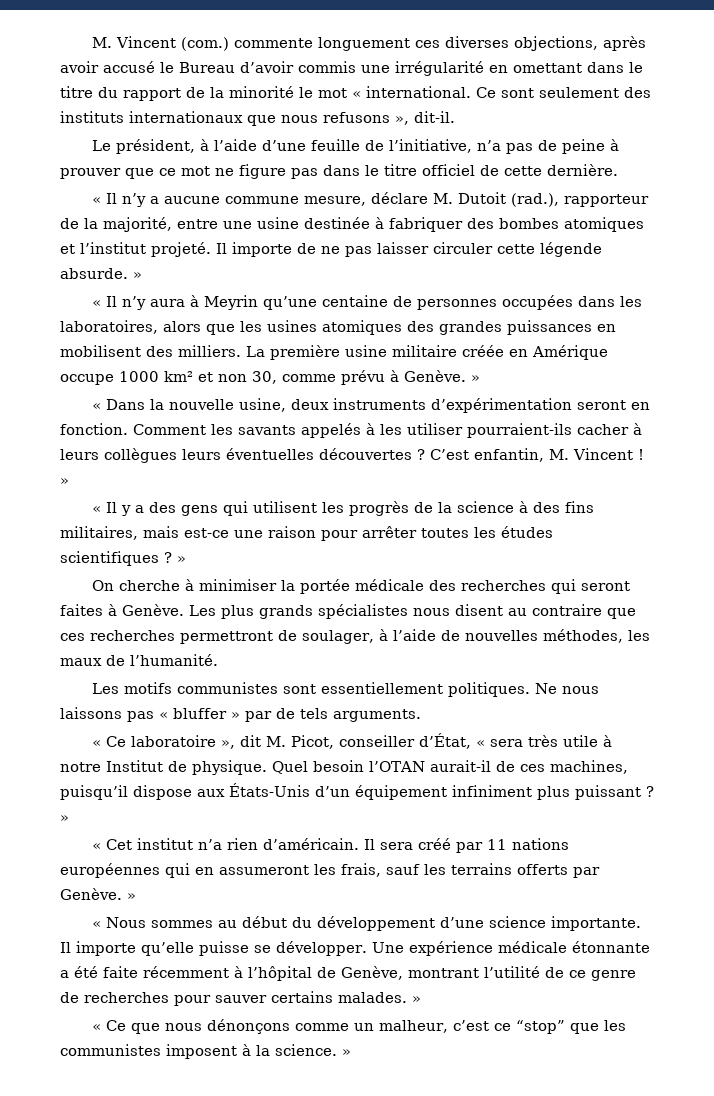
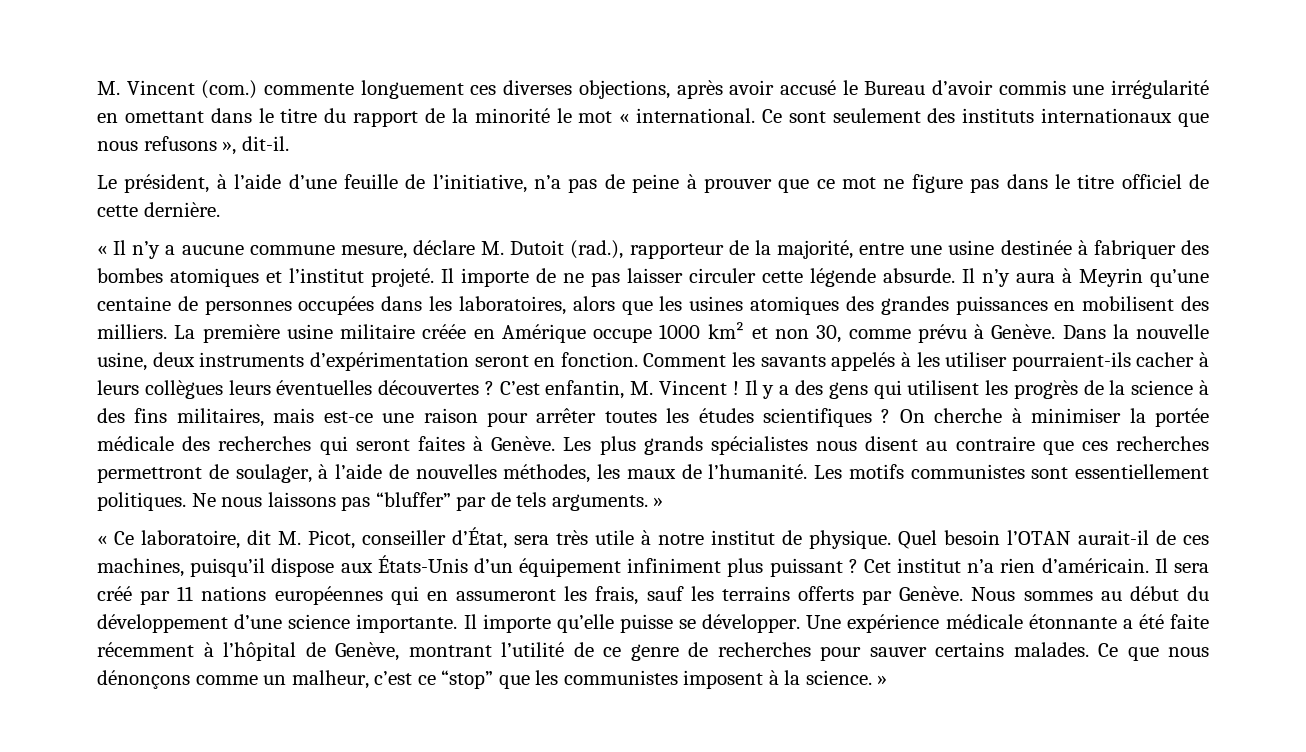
- Il importe de ne pas laisser circuler cette légende absurde. »
- « Il n’y aura à Meyrin qu’une centaine de personnes occupées dans les laboratoires, alors que les usines atomiques des grandes puissances en mobilisent des milliers.
+ Il importe de ne pas laisser circuler cette légende absurde. Il n’y aura à Meyrin qu’une centaine de personnes occupées dans les laboratoires, alors que les usines atomiques des grandes puissances en mobilisent des milliers.
- La première usine militaire créée en Amérique occupe 1000 km² et non 30, comme prévu à Genève. »
- « Dans la nouvelle usine, deux instruments d’expérimentation seront en fonction.
+ La première usine militaire créée en Amérique occupe 1000 km² et non 30, comme prévu à Genève. Dans la nouvelle usine, deux instruments d’expérimentation seront en fonction.
- C’est enfantin, M. Vincent ! »
- « Il y a des gens qui utilisent les progrès de la science à des fins militaires, mais est-ce une raison pour arrêter toutes les études scientifiques ? »
- On cherche à minimiser la portée médicale des recherches qui seront faites à Genève.
+ C’est enfantin, M. Vincent ! Il y a des gens qui utilisent les progrès de la science à des fins militaires, mais est-ce une raison pour arrêter toutes les études scientifiques ? On cherche à minimiser la portée médicale des recherches qui seront faites à Genève.
- Les plus grands spécialistes nous disent au contraire que ces recherches permettront de soulager, à l’aide de nouvelles méthodes, les maux de l’humanité.
- Les motifs communistes sont essentiellement politiques.
+ Les plus grands spécialistes nous disent au contraire que ces recherches permettront de soulager, à l’aide de nouvelles méthodes, les maux de l’humanité. Les motifs communistes sont essentiellement politiques.
- Ne nous laissons pas « bluffer » par de tels arguments.
- « Ce laboratoire », dit M. Picot, conseiller d’État, « sera très utile à notre Institut de physique.
+ Ne nous laissons pas “bluffer” par de tels arguments. »
+ « Ce laboratoire, dit M. Picot, conseiller d’État, sera très utile à notre institut de physique.
- Quel besoin l’OTAN aurait-il de ces machines, puisqu’il dispose aux États-Unis d’un équipement infiniment plus puissant ? »
- « Cet institut n’a rien d’américain.
+ Quel besoin l’OTAN aurait-il de ces machines, puisqu’il dispose aux États-Unis d’un équipement infiniment plus puissant ? Cet institut n’a rien d’américain.
- Il sera créé par 11 nations européennes qui en assumeront les frais, sauf les terrains offerts par Genève. »
- « Nous sommes au début du développement d’une science importante.
+ Il sera créé par 11 nations européennes qui en assumeront les frais, sauf les terrains offerts par Genève. Nous sommes au début du développement d’une science importante.
- Une expérience médicale étonnante a été faite récemment à l’hôpital de Genève, montrant l’utilité de ce genre de recherches pour sauver certains malades. »
- « Ce que nous dénonçons comme un malheur, c’est ce “stop” que les communistes imposent à la science. »
+ Une expérience médicale étonnante a été faite récemment à l’hôpital de Genève, montrant l’utilité de ce genre de recherches pour sauver certains malades. Ce que nous dénonçons comme un malheur, c’est ce “stop” que les communistes imposent à la science. »

